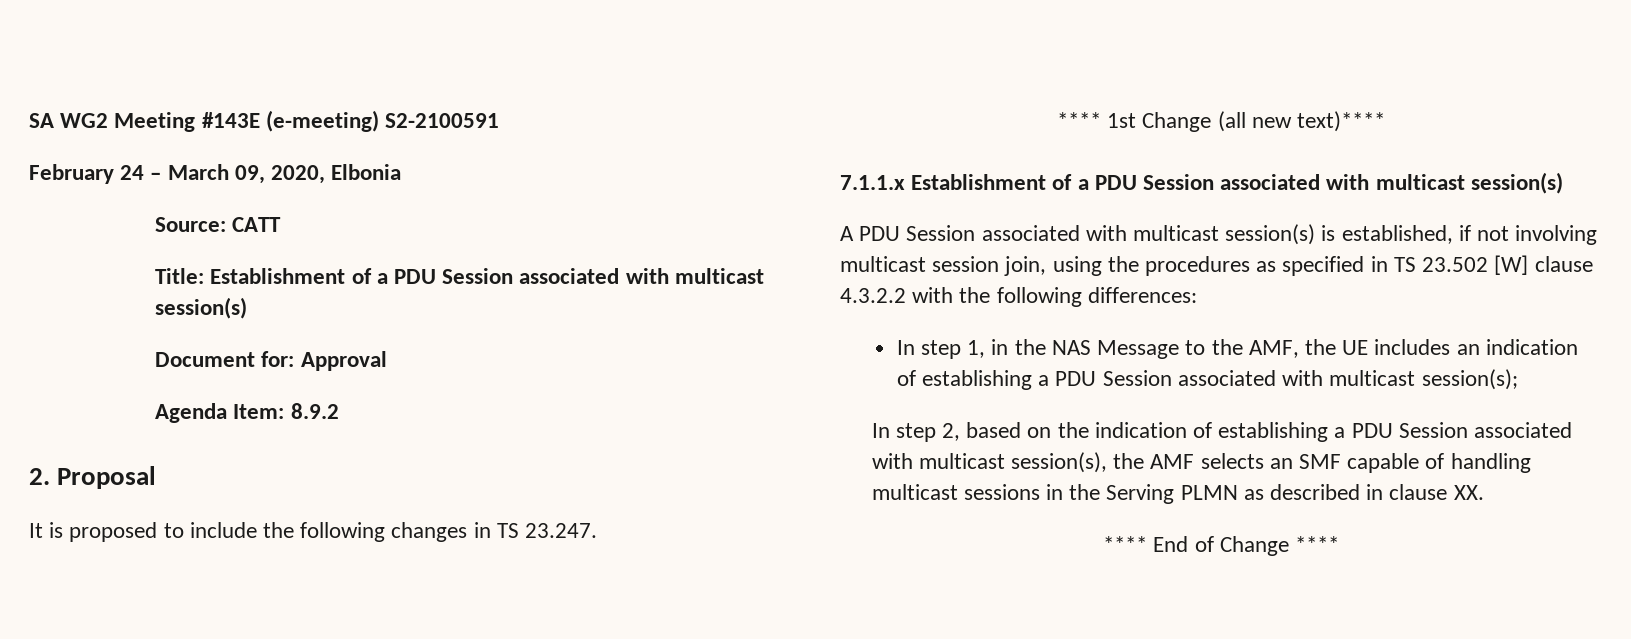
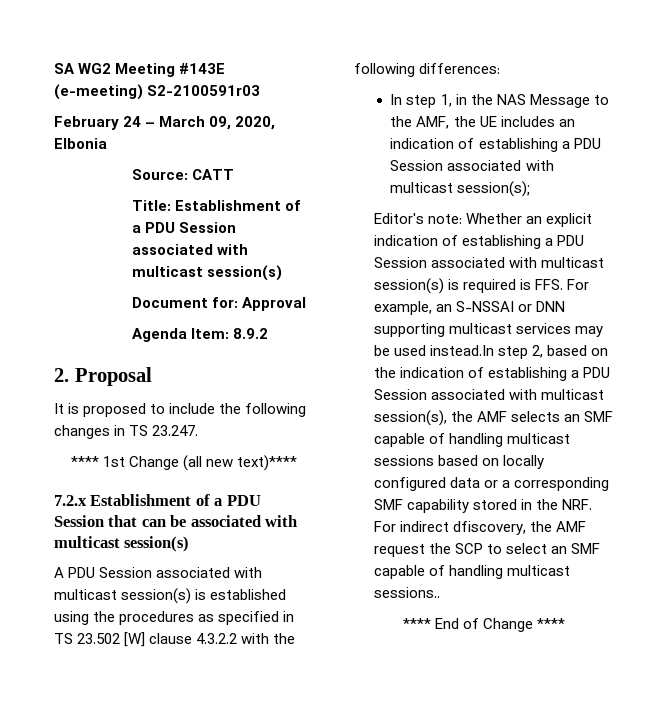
- SA WG2 Meeting #143E (e-meeting) S2-2100591
+ SA WG2 Meeting #143E (e-meeting) S2-2100591r03
- 7.1.1.x Establishment of a PDU Session associated with multicast session(s)
+ 7.2.x Establishment of a PDU Session that can be associated with multicast session(s)
- A PDU Session associated with multicast session(s) is established, if not involving multicast session join, using the procedures as specified in TS 23.502 [W] clause 4.3.2.2 with the following differences:
+ A PDU Session associated with multicast session(s) is established using the procedures as specified in TS 23.502 [W] clause 4.3.2.2 with the following differences:
- In step 2, based on the indication of establishing a PDU Session associated with multicast session(s), the AMF selects an SMF capable of handling multicast sessions in the Serving PLMN as described in clause XX.
+ Editor's note: Whether an explicit indication of establishing a PDU Session associated with multicast session(s) is required is FFS. For example, an S-NSSAI or DNN supporting multicast services may be used instead.In step 2, based on the indication of establishing a PDU Session associated with multicast session(s), the AMF selects an SMF capable of handling multicast sessions based on locally configured data or a corresponding SMF capability stored in the NRF. For indirect dfiscovery, the AMF request the SCP to select an SMF capable of handling multicast sessions..

